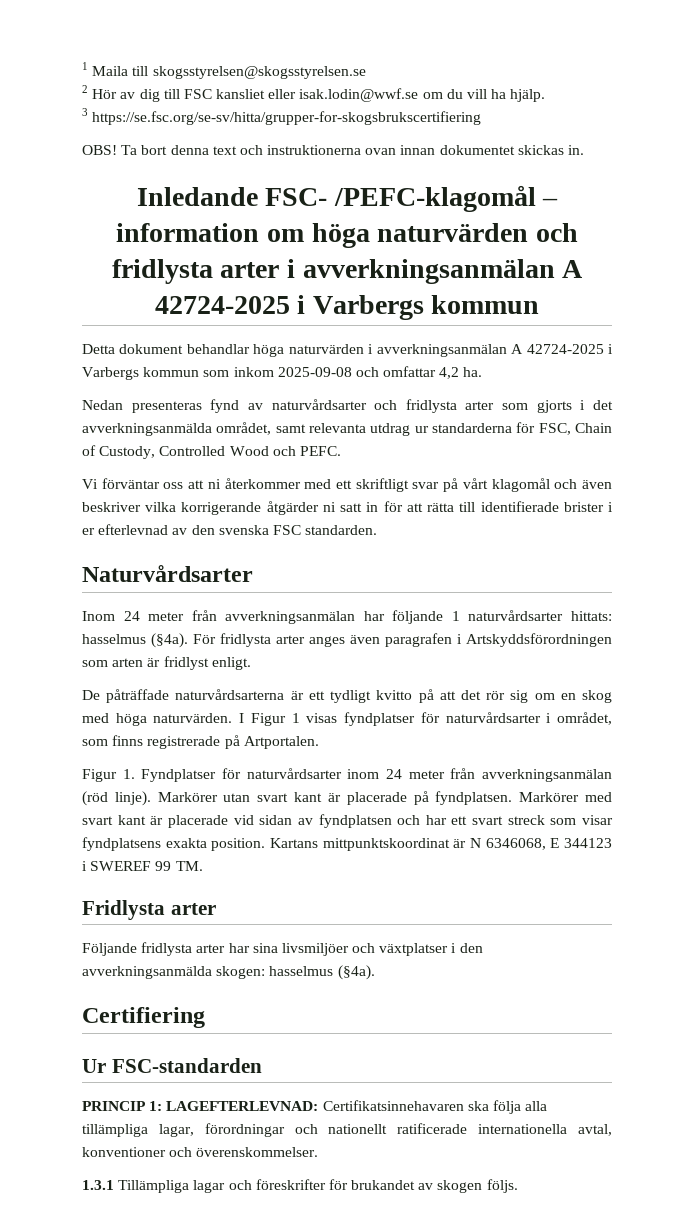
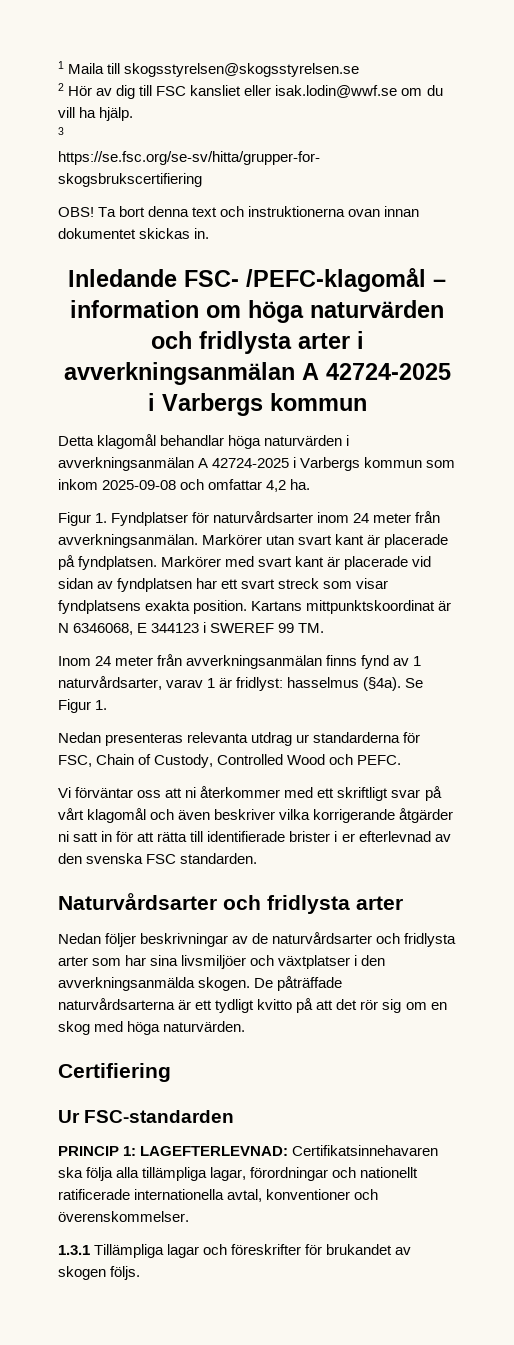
- Detta dokument behandlar höga naturvärden i avverkningsanmälan A 42724-2025 i Varbergs kommun som inkom 2025-09-08 och omfattar 4,2 ha.
+ Detta klagomål behandlar höga naturvärden i avverkningsanmälan A 42724-2025 i Varbergs kommun som inkom 2025-09-08 och omfattar 4,2 ha.
- Nedan presenteras fynd av naturvårdsarter och fridlysta arter som gjorts i det avverkningsanmälda området, samt relevanta utdrag ur standarderna för FSC, Chain of Custody, Controlled Wood och PEFC.
+ Figur 1. Fyndplatser för naturvårdsarter inom 24 meter från avverkningsanmälan. Markörer utan svart kant är placerade på fyndplatsen. Markörer med svart kant är placerade vid sidan av fyndplatsen har ett svart streck som visar fyndplatsens exakta position. Kartans mittpunktskoordinat är N 6346068, E 344123 i SWEREF 99 TM.
+ Inom 24 meter från avverkningsanmälan finns fynd av 1 naturvårdsarter, varav 1 är fridlyst: hasselmus (§4a). Se Figur 1.
+ Nedan presenteras relevanta utdrag ur standarderna för FSC, Chain of Custody, Controlled Wood och PEFC.
- Naturvårdsarter
- Inom 24 meter från avverkningsanmälan har följande 1 naturvårdsarter hittats: hasselmus (§4a). För fridlysta arter anges även paragrafen i Artskyddsförordningen som arten är fridlyst enligt.
- De påträffade naturvårdsarterna är ett tydligt kvitto på att det rör sig om en skog med höga naturvärden. I Figur 1 visas fyndplatser för naturvårdsarter i området, som finns registrerade på Artportalen.
- Figur 1. Fyndplatser för naturvårdsarter inom 24 meter från avverkningsanmälan (röd linje). Markörer utan svart kant är placerade på fyndplatsen. Markörer med svart kant är placerade vid sidan av fyndplatsen och har ett svart streck som visar fyndplatsens exakta position. Kartans mittpunktskoordinat är N 6346068, E 344123 i SWEREF 99 TM.
- Fridlysta arter
- Följande fridlysta arter har sina livsmiljöer och växtplatser i den avverkningsanmälda skogen: hasselmus (§4a).
+ Naturvårdsarter och fridlysta arter
+ Nedan följer beskrivningar av de naturvårdsarter och fridlysta arter som har sina livsmiljöer och växtplatser i den avverkningsanmälda skogen. De påträffade naturvårdsarterna är ett tydligt kvitto på att det rör sig om en skog med höga naturvärden.

